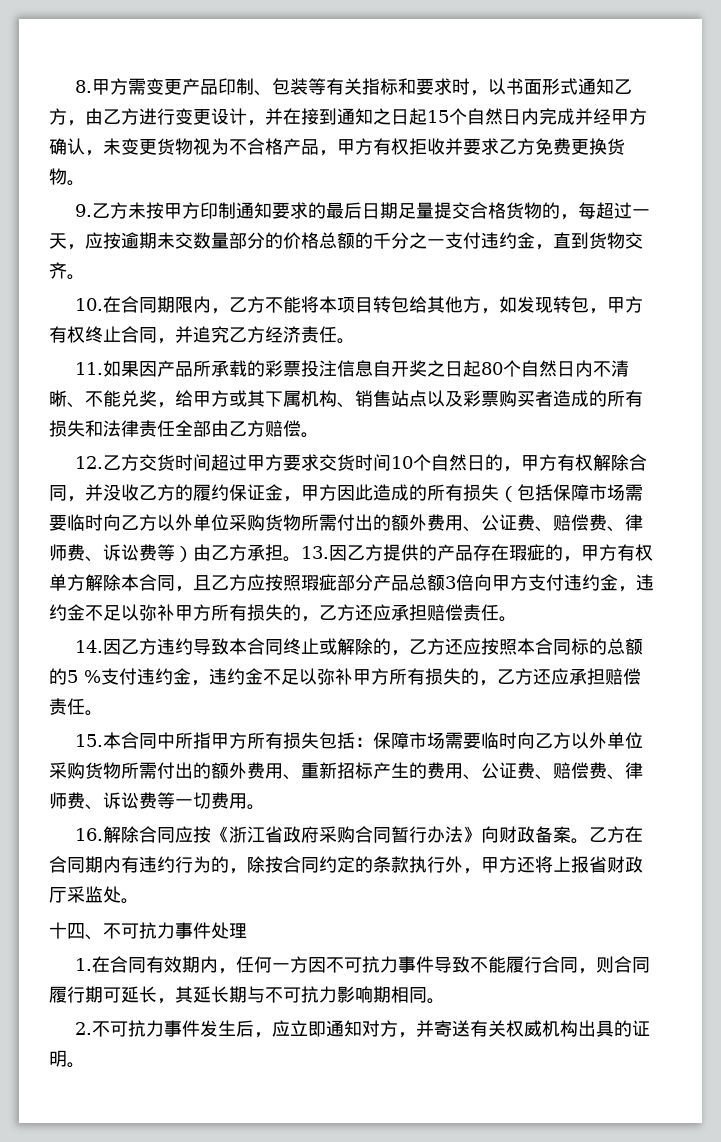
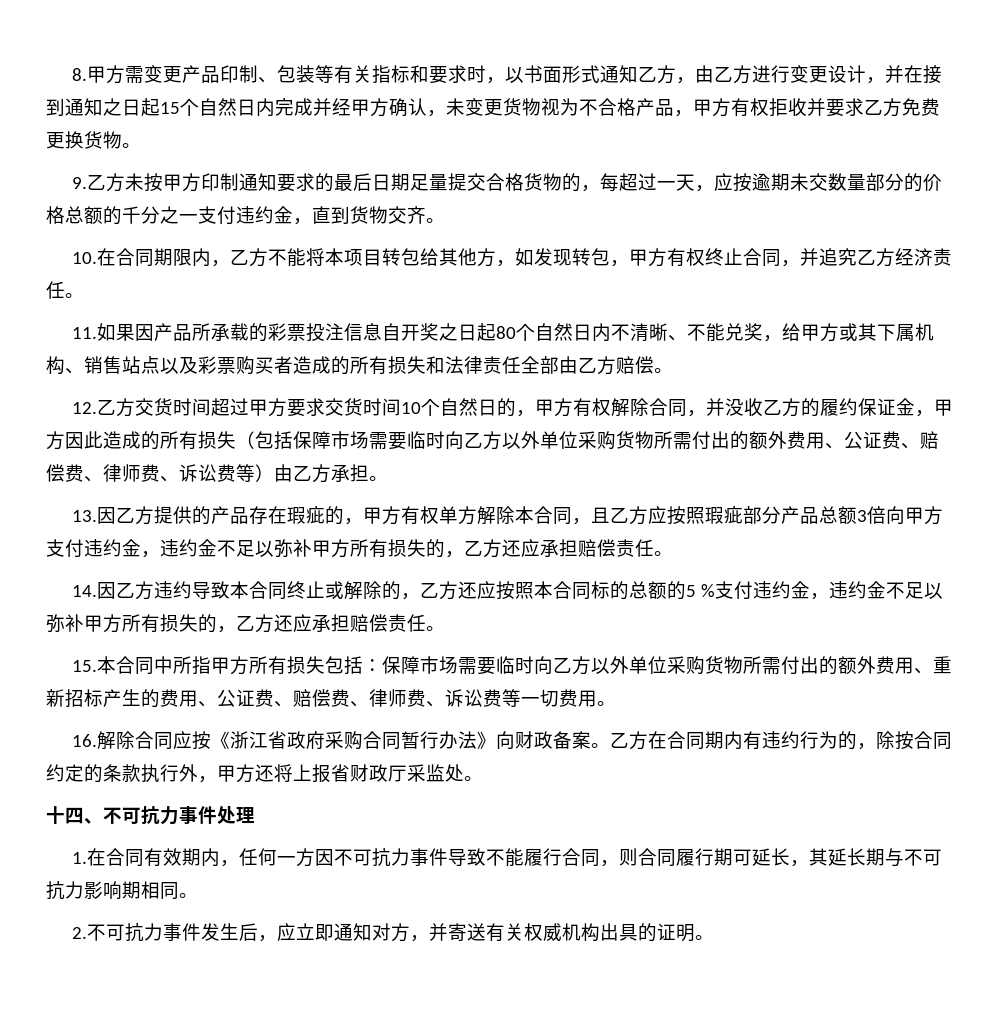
- 12.乙方交货时间超过甲方要求交货时间10个自然日的，甲方有权解除合同，并没收乙方的履约保证金，甲方因此造成的所有损失（包括保障市场需要临时向乙方以外单位采购货物所需付出的额外费用、公证费、赔偿费、律师费、诉讼费等）由乙方承担。13.因乙方提供的产品存在瑕疵的，甲方有权单方解除本合同，且乙方应按照瑕疵部分产品总额3倍向甲方支付违约金，违约金不足以弥补甲方所有损失的，乙方还应承担赔偿责任。
+ 12.乙方交货时间超过甲方要求交货时间10个自然日的，甲方有权解除合同，并没收乙方的履约保证金，甲方因此造成的所有损失（包括保障市场需要临时向乙方以外单位采购货物所需付出的额外费用、公证费、赔偿费、律师费、诉讼费等）由乙方承担。
+ 13.因乙方提供的产品存在瑕疵的，甲方有权单方解除本合同，且乙方应按照瑕疵部分产品总额3倍向甲方支付违约金，违约金不足以弥补甲方所有损失的，乙方还应承担赔偿责任。

